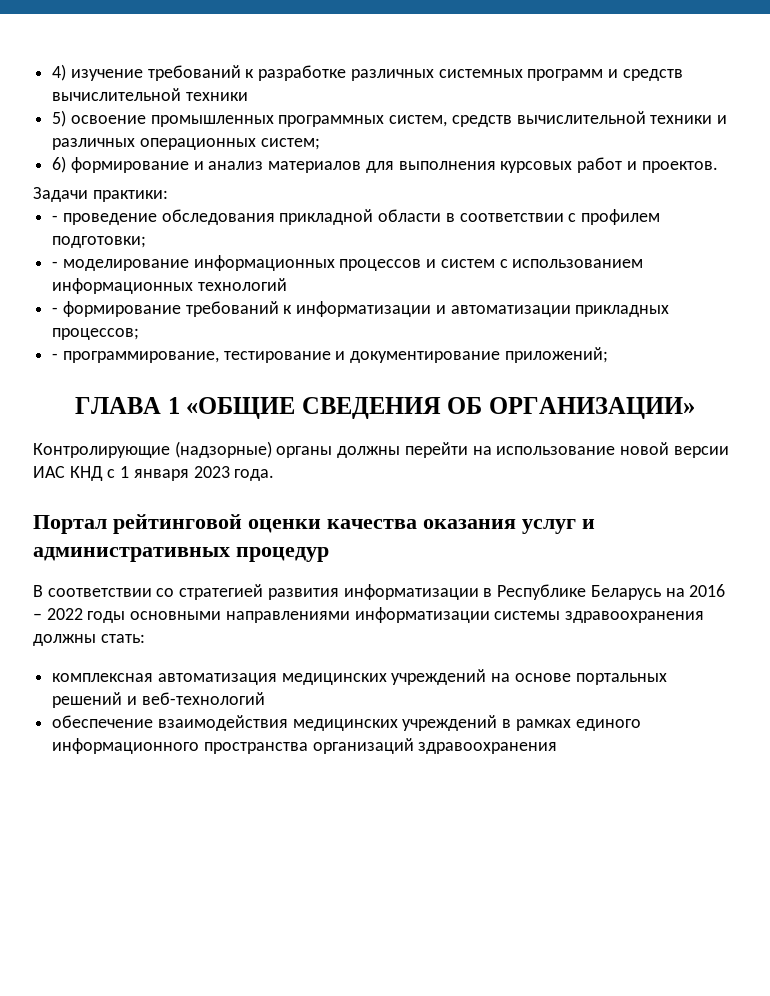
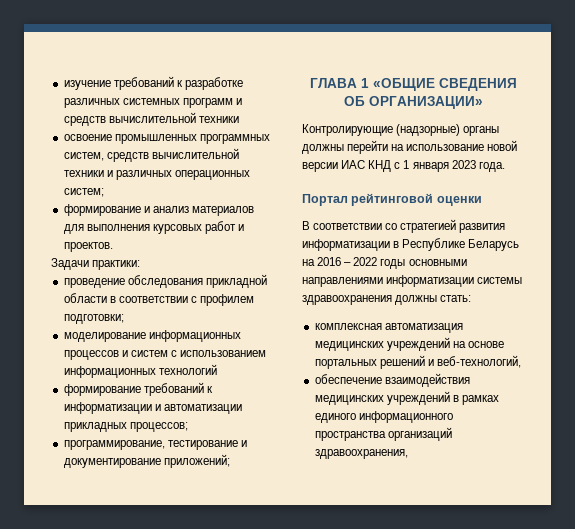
- 4) изучение требований к разработке различных системных программ и средств вычислительной техники
+ изучение требований к разработке различных системных программ и средств вычислительной техники
- 5) освоение промышленных программных систем, средств вычислительной техники и различных операционных систем;
+ освоение промышленных программных систем, средств вычислительной техники и различных операционных систем;
- 6) формирование и анализ материалов для выполнения курсовых работ и проектов.
+ формирование и анализ материалов для выполнения курсовых работ и проектов.
- - проведение обследования прикладной области в соответствии с профилем подготовки;
+ проведение обследования прикладной области в соответствии с профилем подготовки;
- - моделирование информационных процессов и систем с использованием информационных технологий
+ моделирование информационных процессов и систем с использованием информационных технологий
- - формирование требований к информатизации и автоматизации прикладных процессов;
+ формирование требований к информатизации и автоматизации прикладных процессов;
- - программирование, тестирование и документирование приложений;
+ программирование, тестирование и документирование приложений;
- Портал рейтинговой оценки качества оказания услуг и административных процедур
+ Портал рейтинговой оценки
- комплексная автоматизация медицинских учреждений на основе портальных решений и веб-технологий
+ комплексная автоматизация медицинских учреждений на основе портальных решений и веб-технологий,
- обеспечение взаимодействия медицинских учреждений в рамках единого информационного пространства организаций здравоохранения
+ обеспечение взаимодействия медицинских учреждений в рамках единого информационного пространства организаций здравоохранения,

